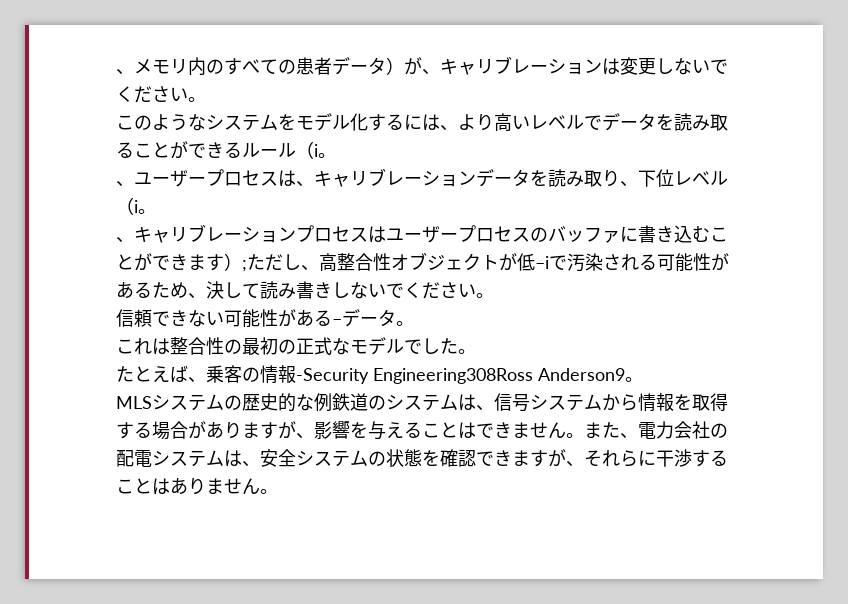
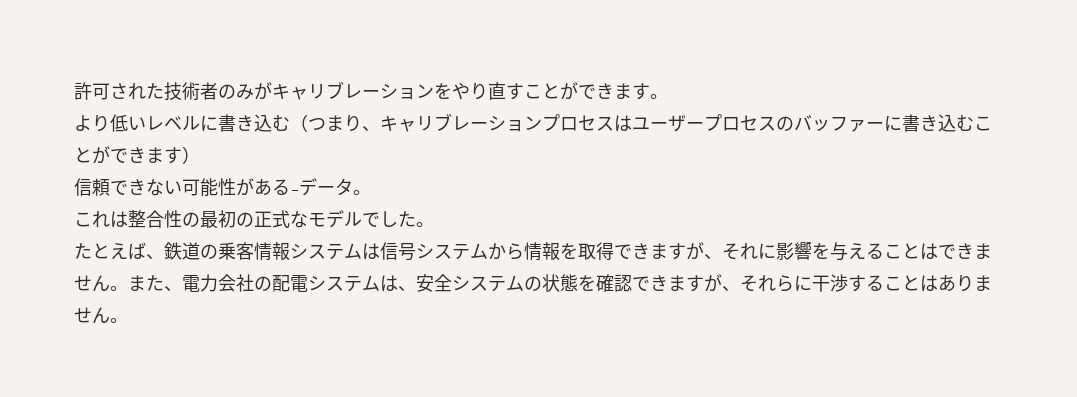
- 、メモリ内のすべての患者データ）が、キャリブレーションは変更しないでください。
- このようなシステムをモデル化するには、より高いレベルでデータを読み取ることができるルール（i。
- 、ユーザープロセスは、キャリブレーションデータを読み取り、下位レベル（i。
- 、キャリブレーションプロセスはユーザープロセスのバッファに書き込むことができます）;ただし、高整合性オブジェクトが低–iで汚染される可能性があるため、決して読み書きしないでください。
+ 許可された技術者のみがキャリブレーションをやり直すことができます。
+ より低いレベルに書き込む（つまり、キャリブレーションプロセスはユーザープロセスのバッファーに書き込むことができます）
- たとえば、乗客の情報-Security Engineering308Ross Anderson9。
- MLSシステムの歴史的な例鉄道のシステムは、信号システムから情報を取得する場合がありますが、影響を与えることはできません。
+ たとえば、鉄道の乗客情報システムは信号システムから情報を取得できますが、それに影響を与えることはできません。

